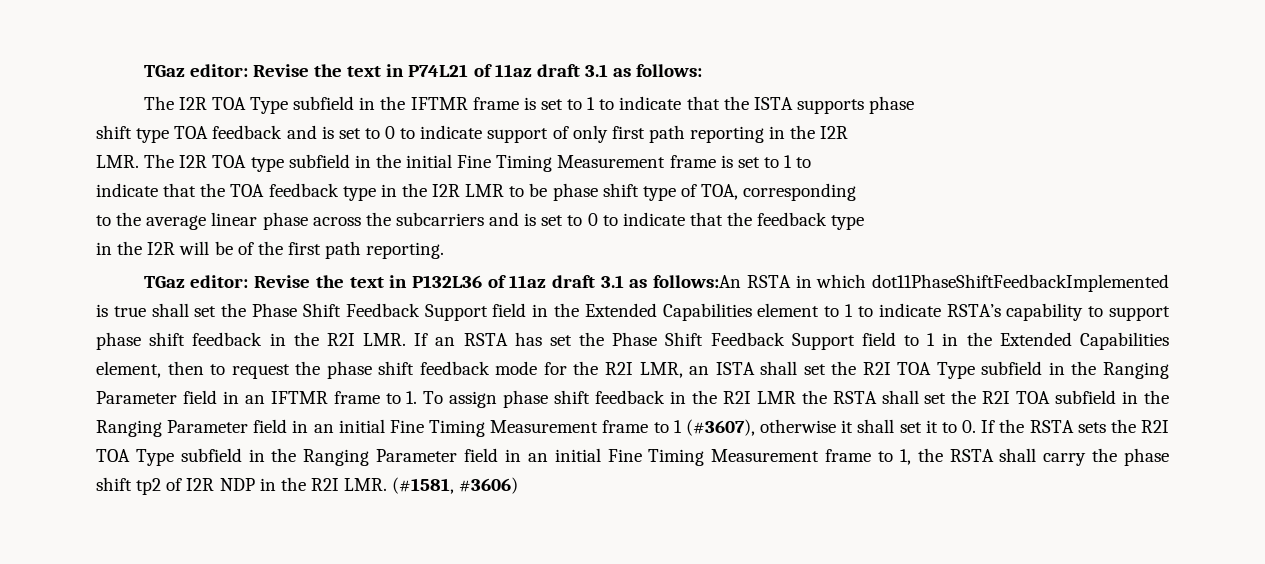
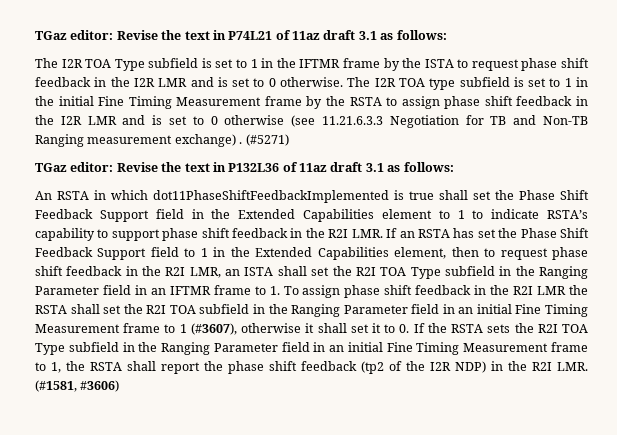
- The I2R TOA Type subfield in the IFTMR frame is set to 1 to indicate that the ISTA supports phase
- shift type TOA feedback and is set to 0 to indicate support of only first path reporting in the I2R
- LMR. The I2R TOA type subfield in the initial Fine Timing Measurement frame is set to 1 to
- indicate that the TOA feedback type in the I2R LMR to be phase shift type of TOA, corresponding
- to the average linear phase across the subcarriers and is set to 0 to indicate that the feedback type
- in the I2R will be of the first path reporting.
+ The I2R TOA Type subfield is set to 1 in the IFTMR frame by the ISTA to request phase shift feedback in the I2R LMR and is set to 0 otherwise. The I2R TOA type subfield is set to 1 in the initial Fine Timing Measurement frame by the RSTA to assign phase shift feedback in the I2R LMR and is set to 0 otherwise (see 11.21.6.3.3 Negotiation for TB and Non-TB Ranging measurement exchange) . (#5271)
- Revise the text in P132L36 of 11az draft 3.1 as follows:An RSTA in which dot11PhaseShiftFeedbackImplemented is true shall set the Phase Shift Feedback Support field in the Extended Capabilities element to 1 to indicate RSTA’s capability to support phase shift feedback in the R2I LMR. If an RSTA has set the Phase Shift Feedback Support field to 1 in the Extended Capabilities element, then to request the phase shift feedback mode for the R2I LMR, an ISTA shall set the R2I TOA Type subfield in the Ranging Parameter field in an IFTMR frame to 1. To assign phase shift feedback in the R2I LMR the RSTA shall set the R2I TOA subfield in the Ranging Parameter field in an initial Fine Timing Measurement frame to 1 (#3607), otherwise it shall set it to 0. If the RSTA sets the R2I TOA Type subfield in the Ranging Parameter field in an initial Fine Timing Measurement frame to 1, the RSTA shall carry the phase shift tp2 of I2R NDP in the R2I LMR. (#1581, #3606)
+ Revise the text in P132L36 of 11az draft 3.1 as follows:
+ An RSTA in which dot11PhaseShiftFeedbackImplemented is true shall set the Phase Shift Feedback Support field in the Extended Capabilities element to 1 to indicate RSTA’s capability to support phase shift feedback in the R2I LMR. If an RSTA has set the Phase Shift Feedback Support field to 1 in the Extended Capabilities element, then to request phase shift feedback in the R2I LMR, an ISTA shall set the R2I TOA Type subfield in the Ranging Parameter field in an IFTMR frame to 1. To assign phase shift feedback in the R2I LMR the RSTA shall set the R2I TOA subfield in the Ranging Parameter field in an initial Fine Timing Measurement frame to 1 (#3607), otherwise it shall set it to 0. If the RSTA sets the R2I TOA Type subfield in the Ranging Parameter field in an initial Fine Timing Measurement frame to 1, the RSTA shall report the phase shift feedback (tp2 of the I2R NDP) in the R2I LMR. (#1581, #3606)

